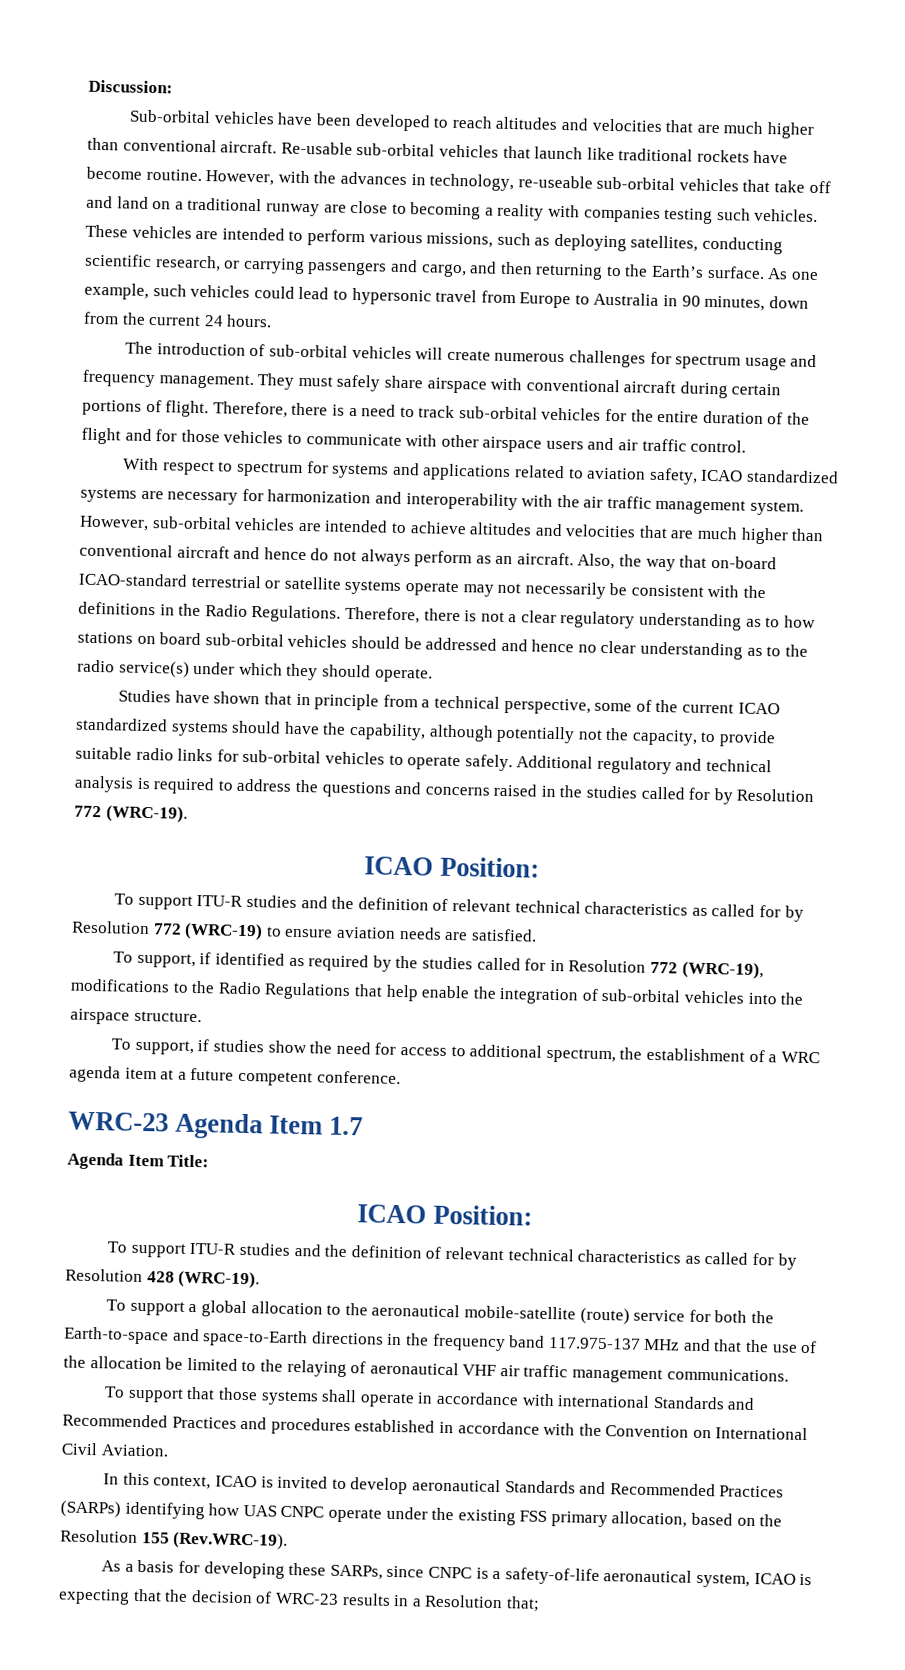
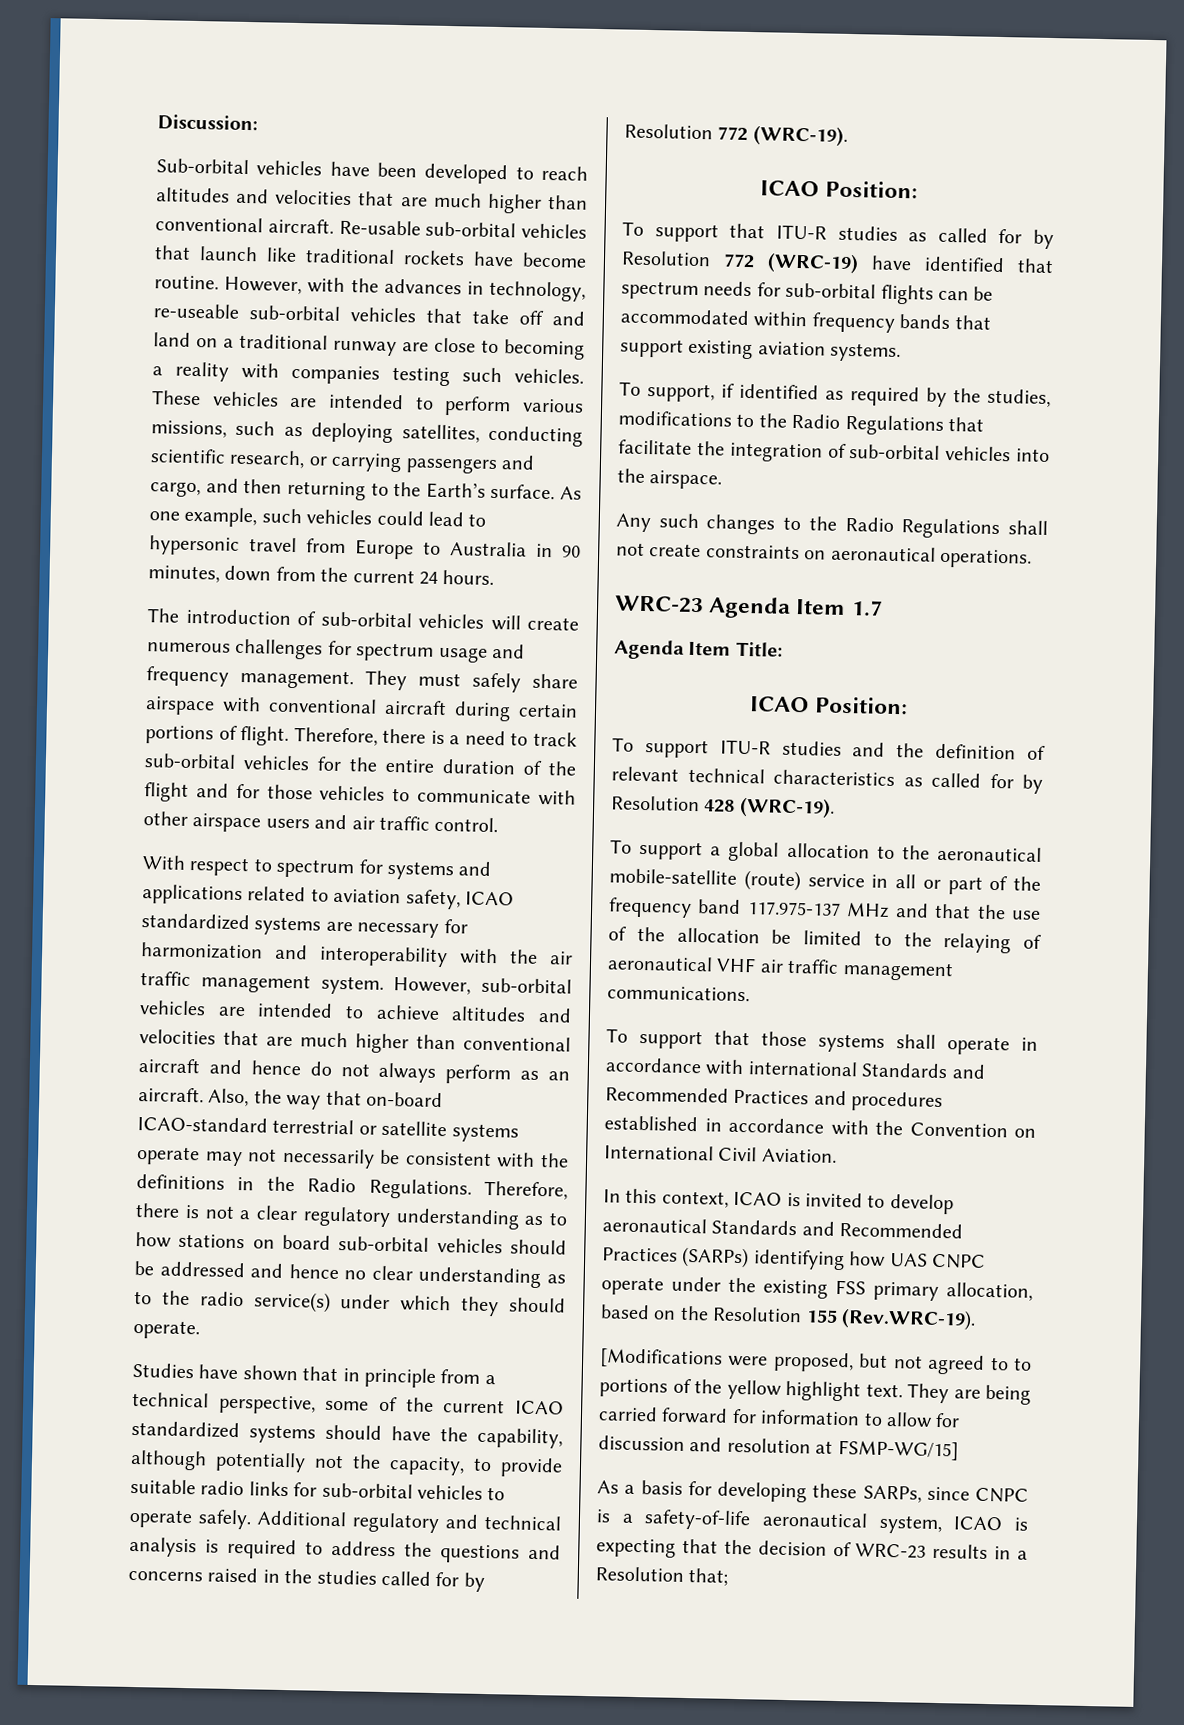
- To support ITU-R studies and the definition of relevant technical characteristics as called for by Resolution 772 (WRC-19) to ensure aviation needs are satisfied.
+ To support that ITU-R studies as called for by Resolution 772 (WRC-19) have identified that spectrum needs for sub-orbital flights can be accommodated within frequency bands that support existing aviation systems.
- To support, if identified as required by the studies called for in Resolution 772 (WRC-19), modifications to the Radio Regulations that help enable the integration of sub-orbital vehicles into the airspace structure.
- To support, if studies show the need for access to additional spectrum, the establishment of a WRC agenda item at a future competent conference.
+ To support, if identified as required by the studies, modifications to the Radio Regulations that facilitate the integration of sub-orbital vehicles into the airspace.
+ Any such changes to the Radio Regulations shall not create constraints on aeronautical operations.
- To support a global allocation to the aeronautical mobile-satellite (route) service for both the Earth-to-space and space-to-Earth directions in the frequency band 117.975-137 MHz and that the use of the allocation be limited to the relaying of aeronautical VHF air traffic management communications.
+ To support a global allocation to the aeronautical mobile-satellite (route) service in all or part of the frequency band 117.975-137 MHz and that the use of the allocation be limited to the relaying of aeronautical VHF air traffic management communications.
+ [Modifications were proposed, but not agreed to to portions of the yellow highlight text. They are being carried forward for information to allow for discussion and resolution at FSMP-WG/15]

